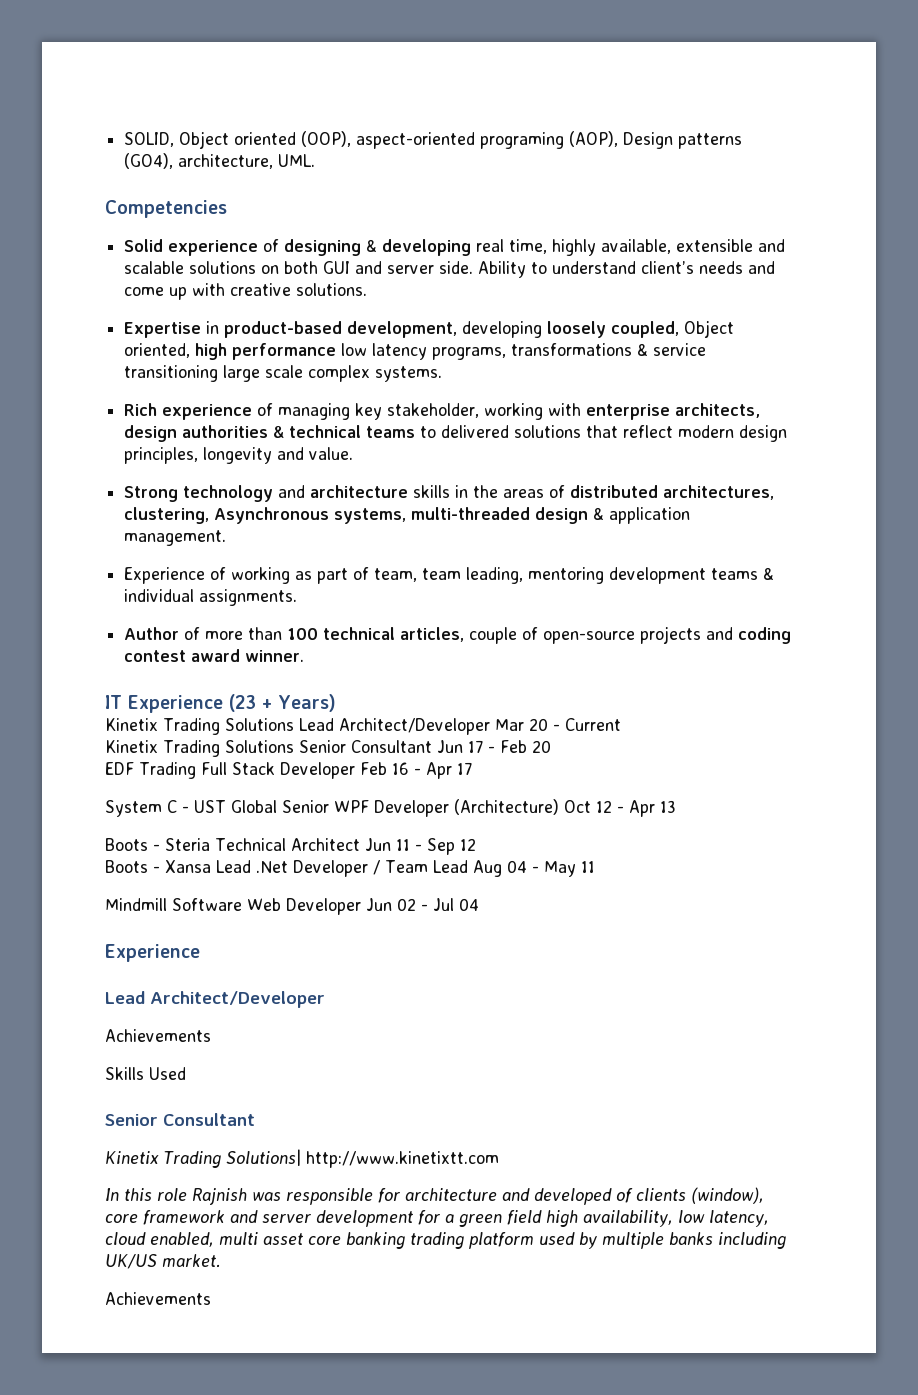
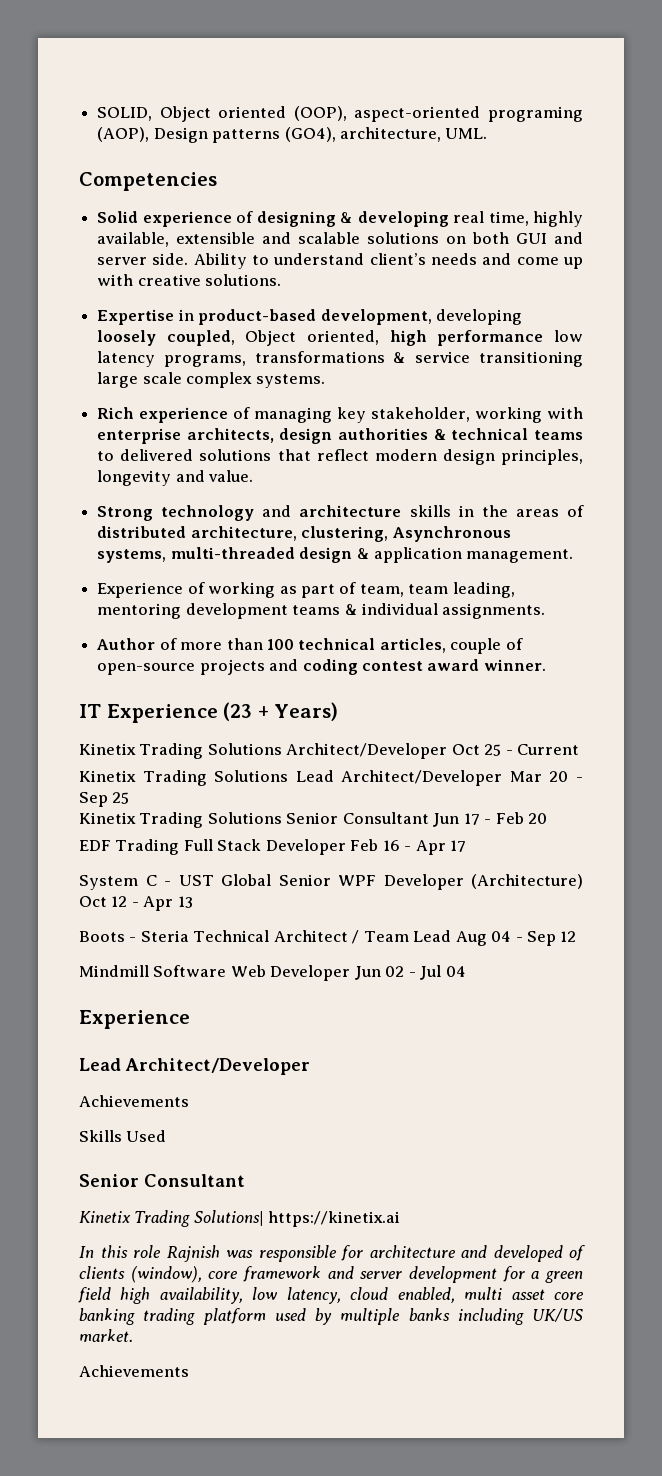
- Strong technology and architecture skills in the areas of distributed architectures, clustering, Asynchronous systems, multi-threaded design & application management.
+ Strong technology and architecture skills in the areas of distributed architecture, clustering, Asynchronous systems, multi-threaded design & application management.
+ Kinetix Trading Solutions Architect/Developer Oct 25 - Current
- Kinetix Trading Solutions Lead Architect/Developer Mar 20 - Current
+ Kinetix Trading Solutions Lead Architect/Developer Mar 20 - Sep 25
- Boots - Steria Technical Architect Jun 11 - Sep 12
- Boots - Xansa Lead .Net Developer / Team Lead Aug 04 - May 11
+ Boots - Steria Technical Architect / Team Lead Aug 04 - Sep 12
- Kinetix Trading Solutions| http://www.kinetixtt.com
+ Kinetix Trading Solutions| https://kinetix.ai

